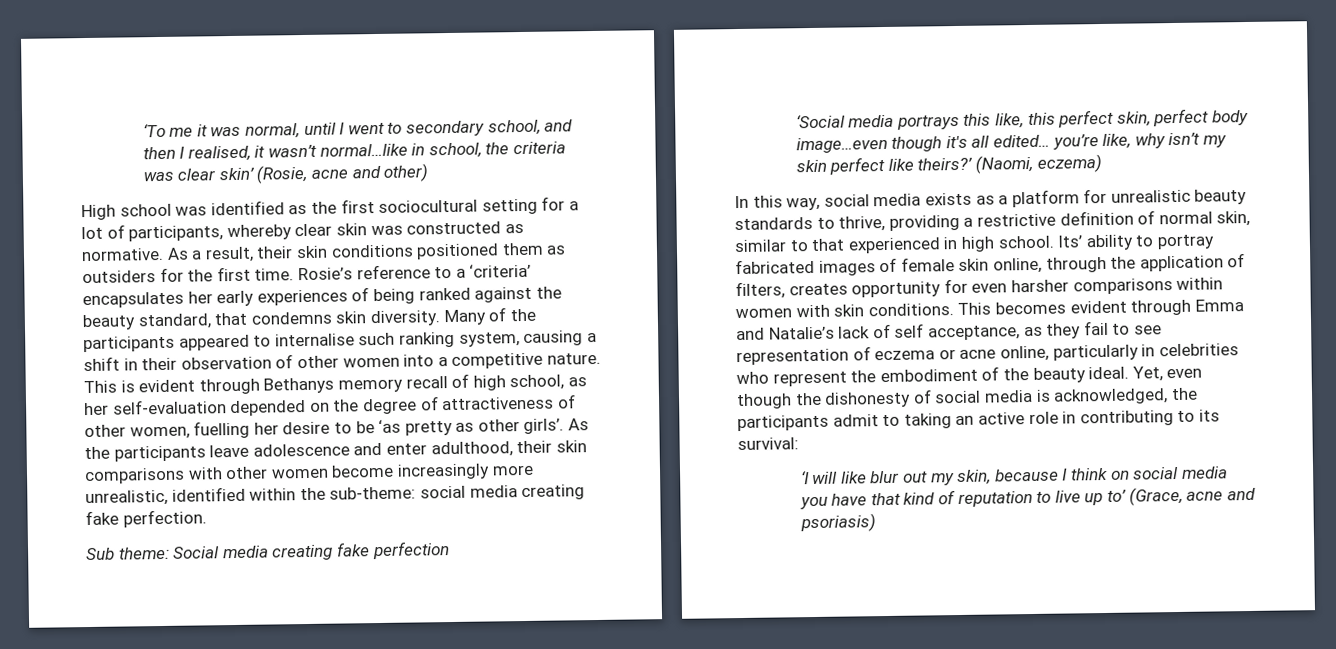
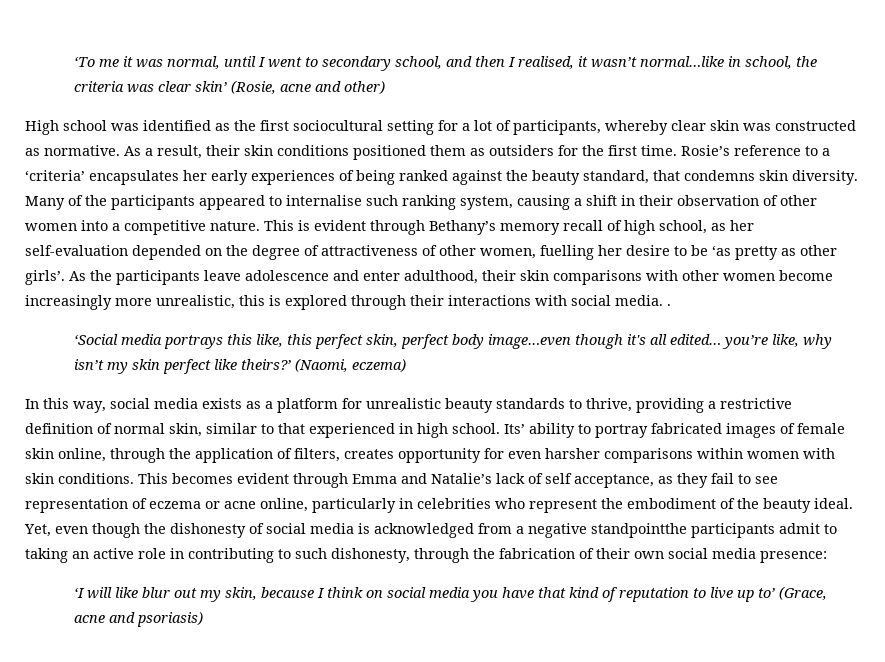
- This is evident through Bethanys memory recall of high school, as her self-evaluation depended on the degree of attractiveness of other women, fuelling her desire to be ‘as pretty as other girls’.
+ This is evident through Bethany’s memory recall of high school, as her self-evaluation depended on the degree of attractiveness of other women, fuelling her desire to be ‘as pretty as other girls’.
- As the participants leave adolescence and enter adulthood, their skin comparisons with other women become increasingly more unrealistic, identified within the sub-theme: social media creating fake perfection.
- Sub theme: Social media creating fake perfection
+ As the participants leave adolescence and enter adulthood, their skin comparisons with other women become increasingly more unrealistic, this is explored through their interactions with social media. .
- Yet, even though the dishonesty of social media is acknowledged, the participants admit to taking an active role in contributing to its survival:
+ Yet, even though the dishonesty of social media is acknowledged from a negative standpointthe participants admit to taking an active role in contributing to such dishonesty, through the fabrication of their own social media presence:

